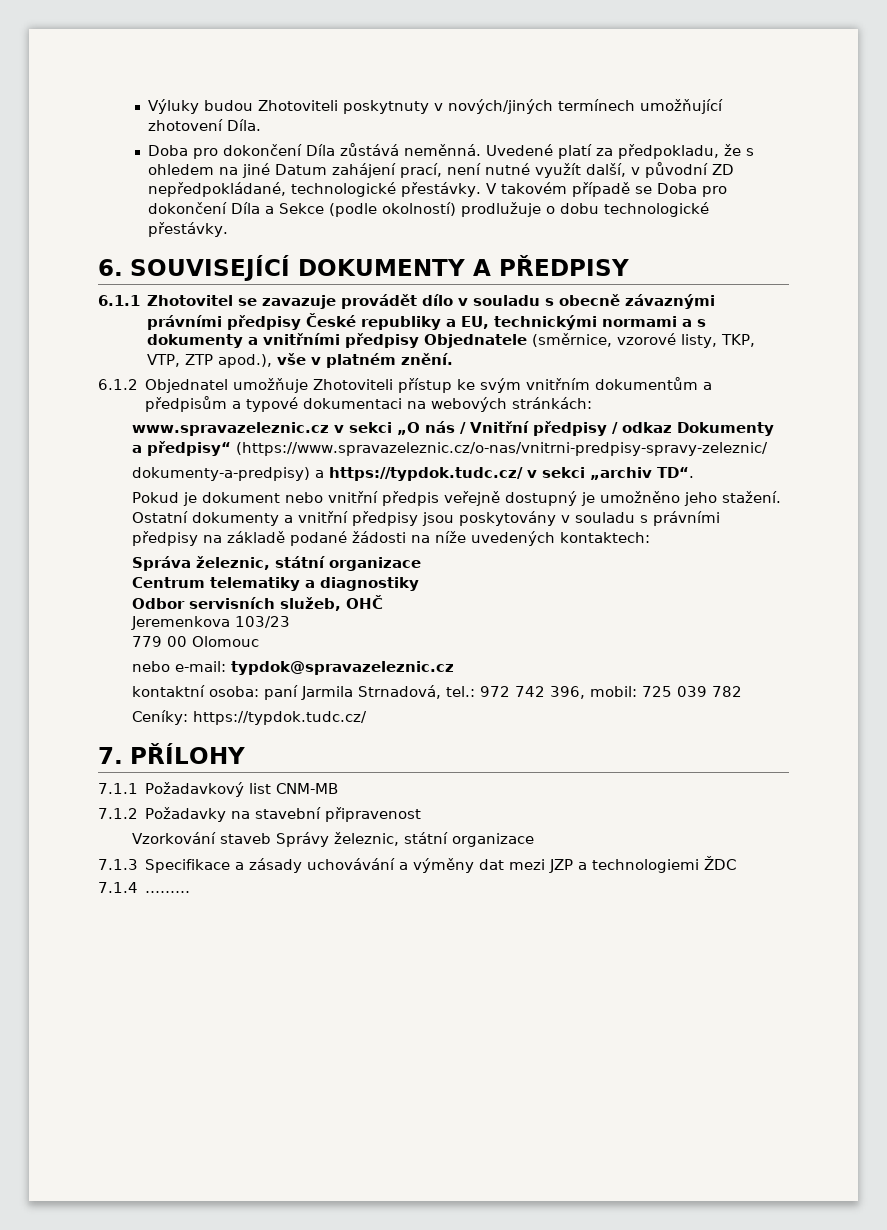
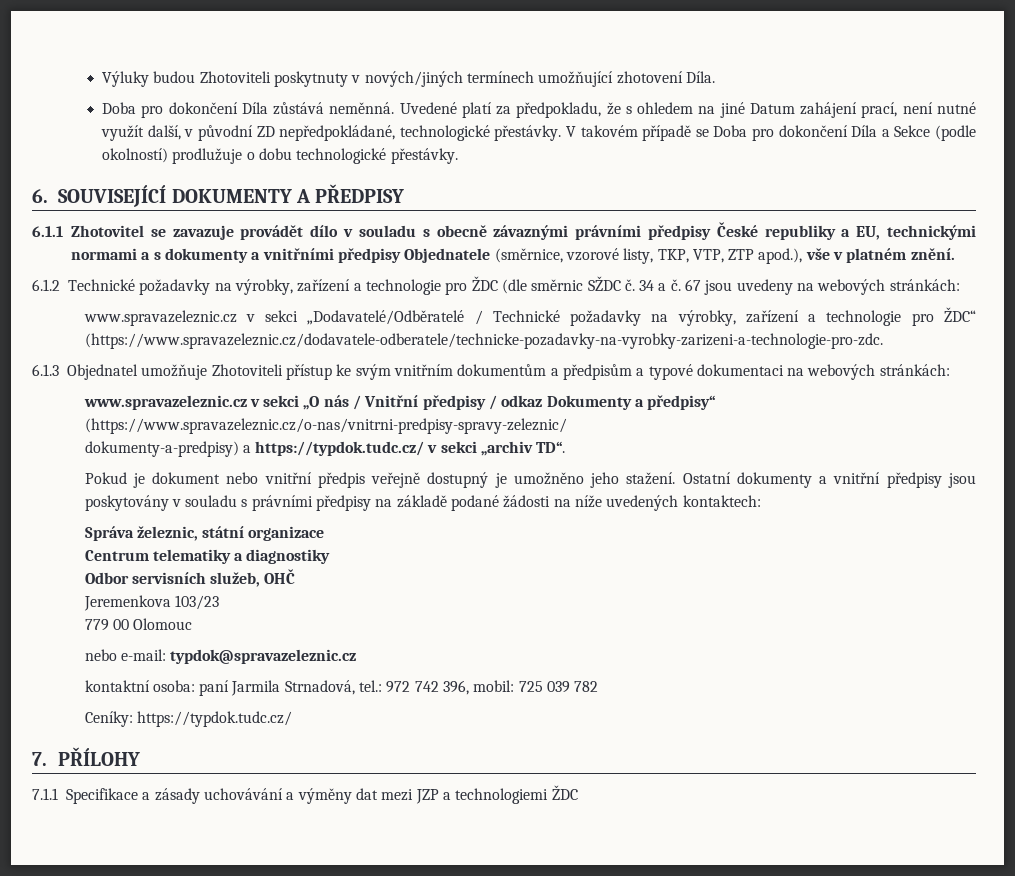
- 6.1.2 Objednatel umožňuje Zhotoviteli přístup ke svým vnitřním dokumentům a předpisům a typové dokumentaci na webových stránkách:
+ 6.1.2 Technické požadavky na výrobky, zařízení a technologie pro ŽDC (dle směrnic SŽDC č. 34 a č. 67 jsou uvedeny na webových stránkách:
+ www.spravazeleznic.cz v sekci „Dodavatelé/Odběratelé / Technické požadavky na výrobky, zařízení a technologie pro ŽDC“ (https://www.spravazeleznic.cz/dodavatele-odberatele/technicke-pozadavky-na-vyrobky-zarizeni-a-technologie-pro-zdc.
+ 6.1.3 Objednatel umožňuje Zhotoviteli přístup ke svým vnitřním dokumentům a předpisům a typové dokumentaci na webových stránkách:
- 7.1.1 Požadavkový list CNM-MB
- 7.1.2 Požadavky na stavební připravenost
- Vzorkování staveb Správy železnic, státní organizace
- 7.1.3 Specifikace a zásady uchovávání a výměny dat mezi JZP a technologiemi ŽDC
+ 7.1.1 Specifikace a zásady uchovávání a výměny dat mezi JZP a technologiemi ŽDC
- 7.1.4 ………

